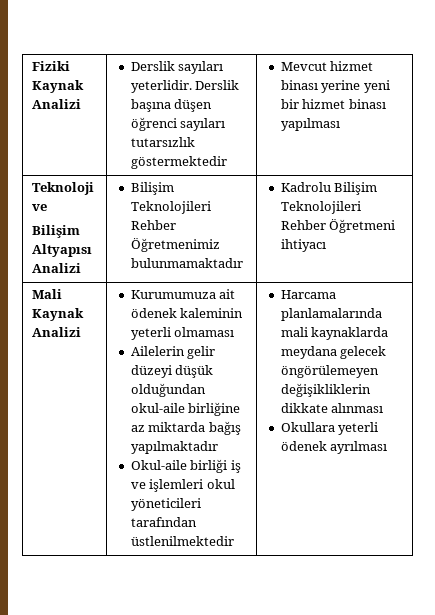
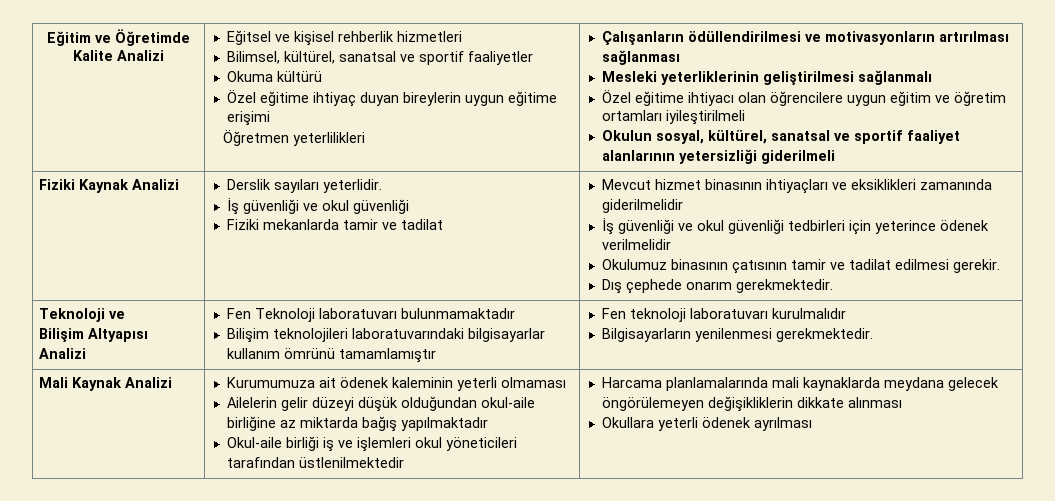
+ Eğitim ve Öğretimde Kalite Analizi | Eğitsel ve kişisel rehberlik hizmetleri
+ Bilimsel, kültürel, sanatsal ve sportif faaliyetler
+ Okuma kültürü
+ Özel eğitime ihtiyaç duyan bireylerin uygun eğitime erişimi
+ Öğretmen yeterlilikleri | Çalışanların ödüllendirilmesi ve motivasyonların artırılması sağlanması
+ Mesleki yeterliklerinin geliştirilmesi sağlanmalı
+ Özel eğitime ihtiyacı olan öğrencilere uygun eğitim ve öğretim ortamları iyileştirilmeli
+ Okulun sosyal, kültürel, sanatsal ve sportif faaliyet alanlarının yetersizliği giderilmeli
- Derslik sayıları yeterlidir. Derslik başına düşen öğrenci sayıları tutarsızlık göstermektedir | Mevcut hizmet binası yerine yeni bir hizmet binası yapılması
+ Derslik sayıları yeterlidir.
+ İş güvenliği ve okul güvenliği
+ Fiziki mekanlarda tamir ve tadilat | Mevcut hizmet binasının ihtiyaçları ve eksiklikleri zamanında giderilmelidir
+ İş güvenliği ve okul güvenliği tedbirleri için yeterince ödenek verilmelidir
+ Okulumuz binasının çatısının tamir ve tadilat edilmesi gerekir.
+ Dış çephede onarım gerekmektedir.
  Teknoloji ve
- Bilişim Altyapısı Analizi | Bilişim Teknolojileri Rehber Öğretmenimiz bulunmamaktadır | Kadrolu Bilişim Teknolojileri Rehber Öğretmeni ihtiyacı
+ Bilişim Altyapısı Analizi | Fen Teknoloji laboratuvarı bulunmamaktadır
+ Bilişim teknolojileri laboratuvarındaki bilgisayarlar kullanım ömrünü tamamlamıştır | Fen teknoloji laboratuvarı kurulmalıdır
+ Bilgisayarların yenilenmesi gerekmektedir.

